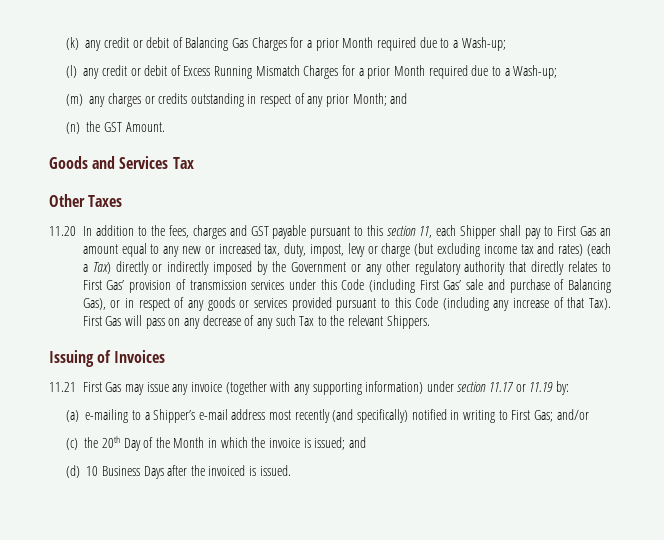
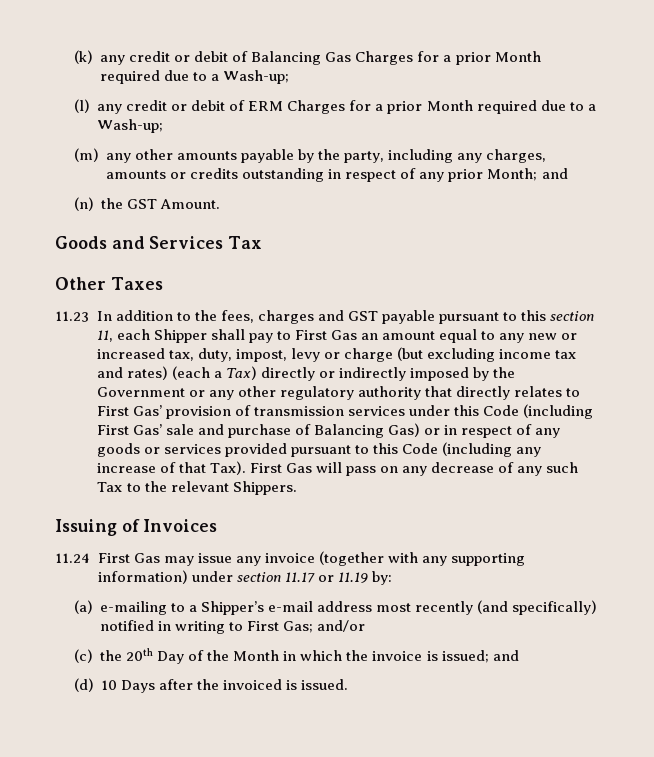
- (l) any credit or debit of Excess Running Mismatch Charges for a prior Month required due to a Wash-up;
+ (l) any credit or debit of ERM Charges for a prior Month required due to a Wash-up;
- (m) any charges or credits outstanding in respect of any prior Month; and
+ (m) any other amounts payable by the party, including any charges, amounts or credits outstanding in respect of any prior Month; and
- 11.20 In addition to the fees, charges and GST payable pursuant to this section 11, each Shipper shall pay to First Gas an amount equal to any new or increased tax, duty, impost, levy or charge (but excluding income tax and rates) (each a Tax) directly or indirectly imposed by the Government or any other regulatory authority that directly relates to First Gas’ provision of transmission services under this Code (including First Gas’ sale and purchase of Balancing Gas), or in respect of any goods or services provided pursuant to this Code (including any increase of that Tax).
+ 11.23 In addition to the fees, charges and GST payable pursuant to this section 11, each Shipper shall pay to First Gas an amount equal to any new or increased tax, duty, impost, levy or charge (but excluding income tax and rates) (each a Tax) directly or indirectly imposed by the Government or any other regulatory authority that directly relates to First Gas’ provision of transmission services under this Code (including First Gas’ sale and purchase of Balancing Gas) or in respect of any goods or services provided pursuant to this Code (including any increase of that Tax).
- 11.21 First Gas may issue any invoice (together with any supporting information) under section 11.17 or 11.19 by:
+ 11.24 First Gas may issue any invoice (together with any supporting information) under section 11.17 or 11.19 by:
- (d) 10 Business Days after the invoiced is issued.
+ (d) 10 Days after the invoiced is issued.

